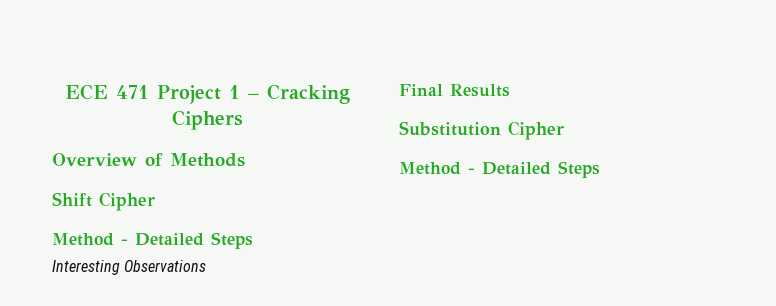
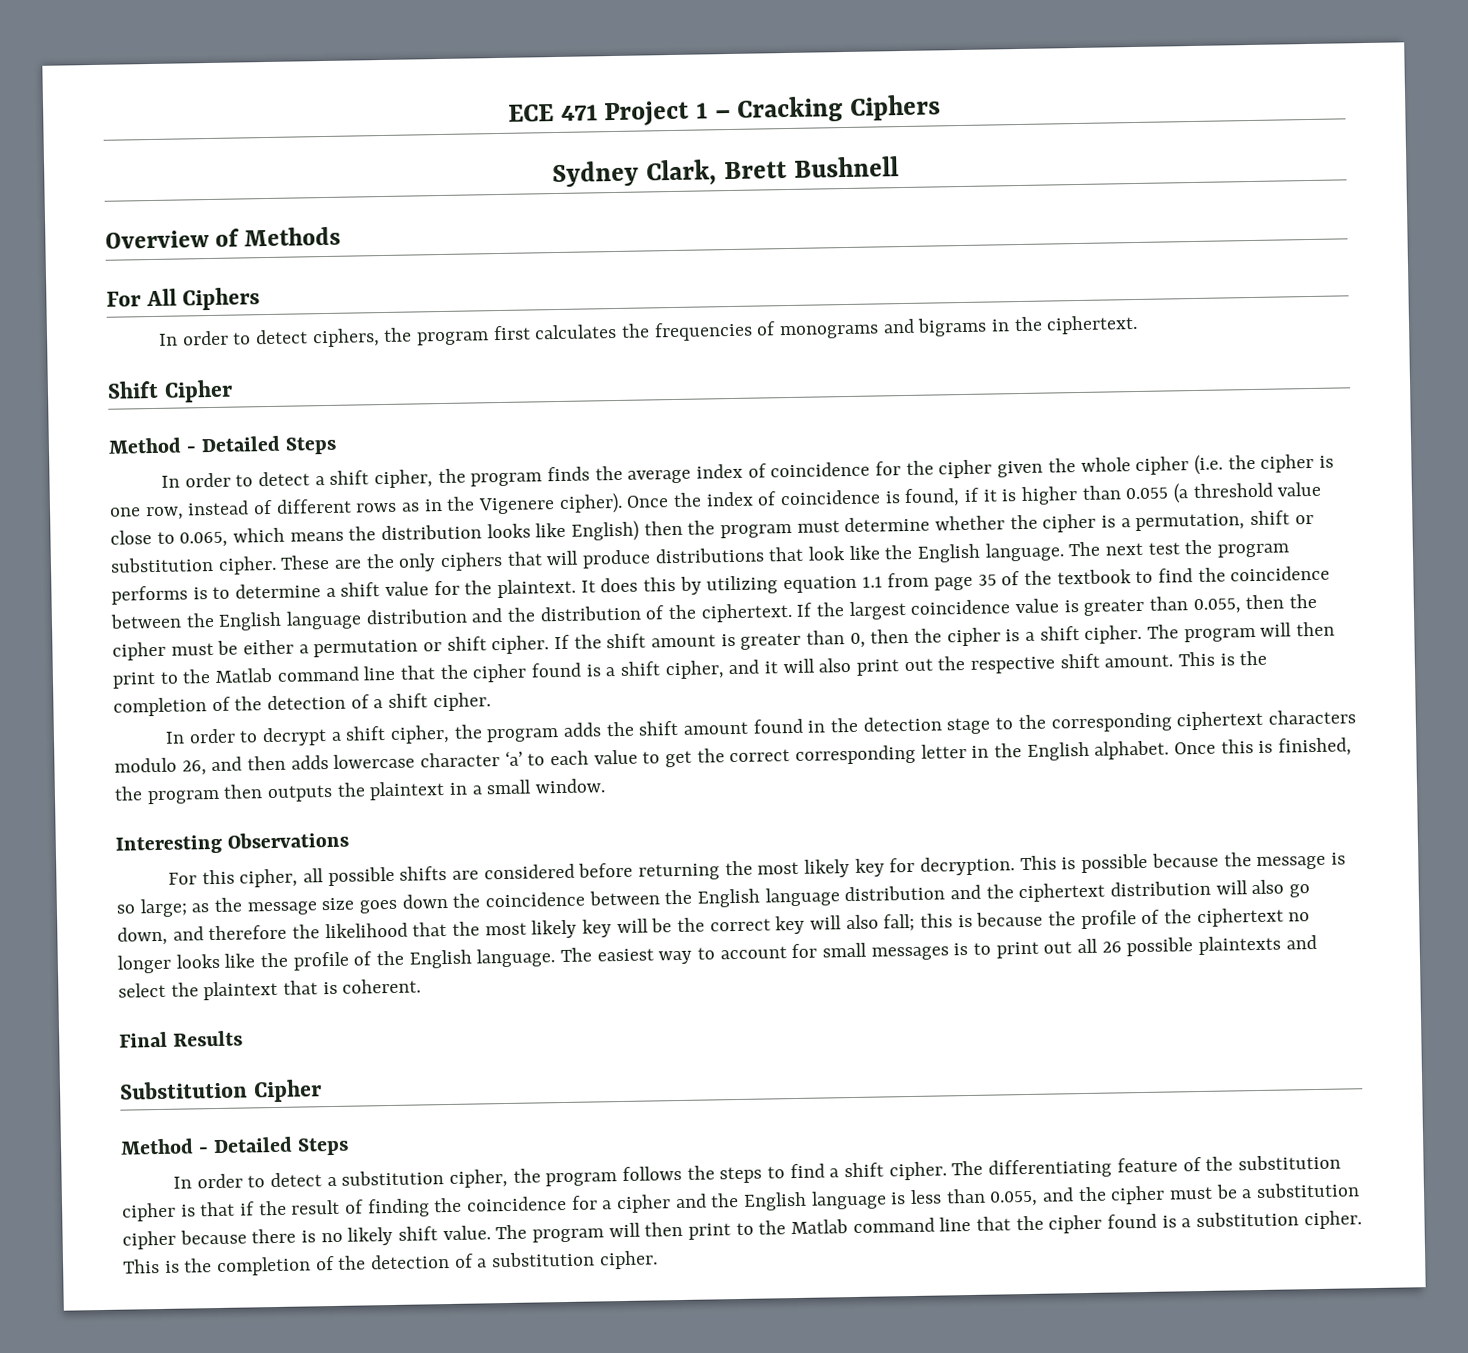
+ Sydney Clark, Brett Bushnell
+ For All Ciphers
+ In order to detect ciphers, the program first calculates the frequencies of monograms and bigrams in the ciphertext.
+ In order to detect a shift cipher, the program finds the average index of coincidence for the cipher given the whole cipher (i.e. the cipher is one row, instead of different rows as in the Vigenere cipher). Once the index of coincidence is found, if it is higher than 0.055 (a threshold value close to 0.065, which means the distribution looks like English) then the program must determine whether the cipher is a permutation, shift or substitution cipher. These are the only ciphers that will produce distributions that look like the English language. The next test the program performs is to determine a shift value for the plaintext. It does this by utilizing equation 1.1 from page 35 of the textbook to find the coincidence between the English language distribution and the distribution of the ciphertext. If the largest coincidence value is greater than 0.055, then the cipher must be either a permutation or shift cipher. If the shift amount is greater than 0, then the cipher is a shift cipher. The program will then print to the Matlab command line that the cipher found is a shift cipher, and it will also print out the respective shift amount. This is the completion of the detection of a shift cipher.
+ In order to decrypt a shift cipher, the program adds the shift amount found in the detection stage to the corresponding ciphertext characters modulo 26, and then adds lowercase character ‘a’ to each value to get the correct corresponding letter in the English alphabet. Once this is finished, the program then outputs the plaintext in a small window.
  Interesting Observations
+ For this cipher, all possible shifts are considered before returning the most likely key for decryption. This is possible because the message is so large; as the message size goes down the coincidence between the English language distribution and the ciphertext distribution will also go down, and therefore the likelihood that the most likely key will be the correct key will also fall; this is because the profile of the ciphertext no longer looks like the profile of the English language. The easiest way to account for small messages is to print out all 26 possible plaintexts and select the plaintext that is coherent.
+ In order to detect a substitution cipher, the program follows the steps to find a shift cipher. The differentiating feature of the substitution cipher is that if the result of finding the coincidence for a cipher and the English language is less than 0.055, and the cipher must be a substitution cipher because there is no likely shift value. The program will then print to the Matlab command line that the cipher found is a substitution cipher. This is the completion of the detection of a substitution cipher.

